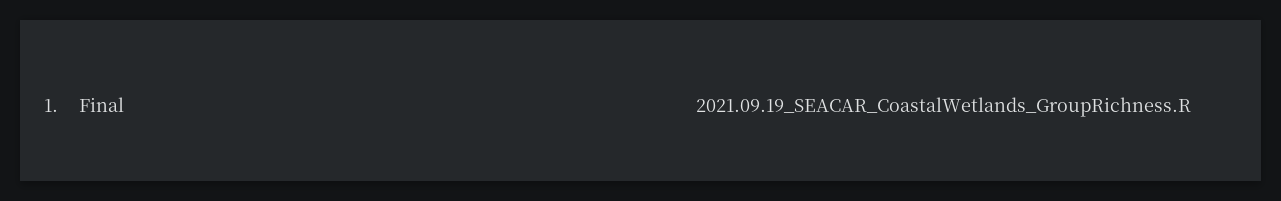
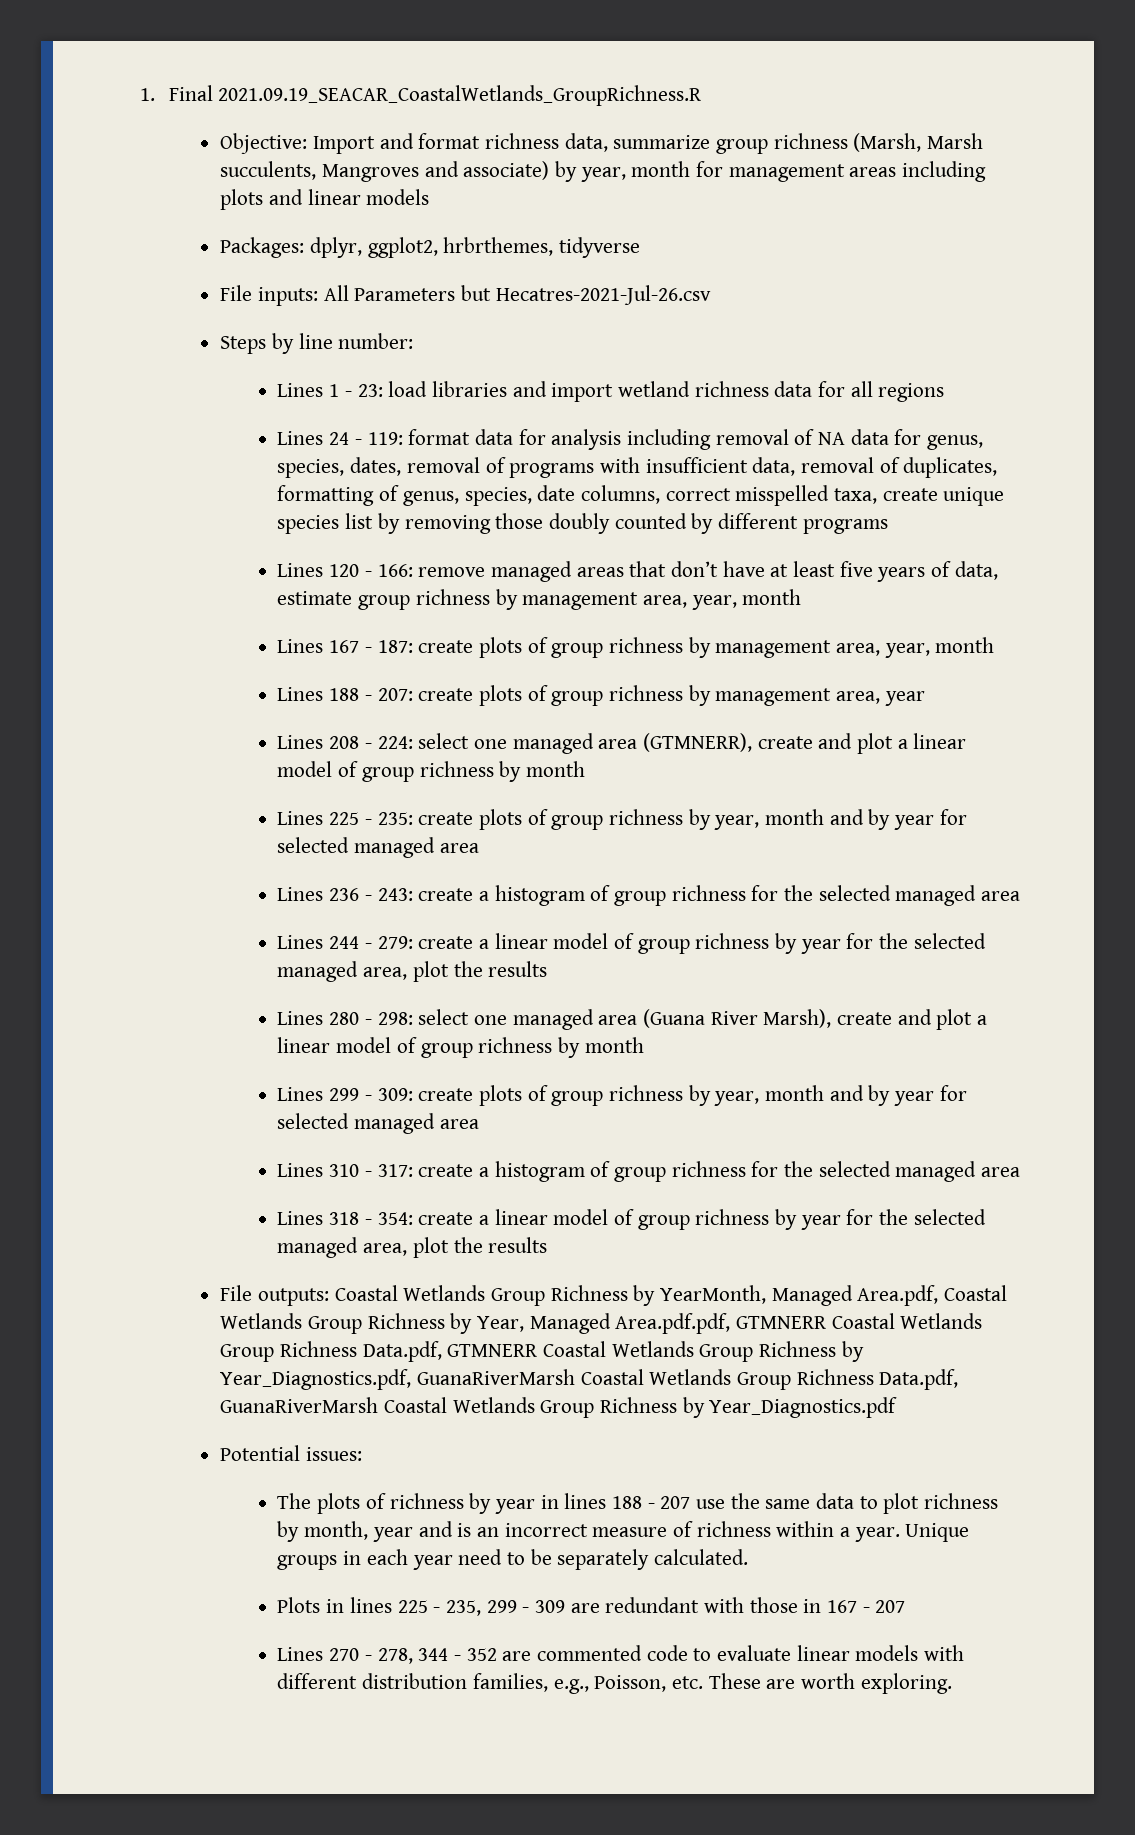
+ Objective: Import and format richness data, summarize group richness (Marsh, Marsh succulents, Mangroves and associate) by year, month for management areas including plots and linear models
+ Packages: dplyr, ggplot2, hrbrthemes, tidyverse
+ File inputs: All Parameters but Hecatres-2021-Jul-26.csv
+ Steps by line number:
+ Lines 1 - 23: load libraries and import wetland richness data for all regions
+ Lines 24 - 119: format data for analysis including removal of NA data for genus, species, dates, removal of programs with insufficient data, removal of duplicates, formatting of genus, species, date columns, correct misspelled taxa, create unique species list by removing those doubly counted by different programs
+ Lines 120 - 166: remove managed areas that don’t have at least five years of data, estimate group richness by management area, year, month
+ Lines 167 - 187: create plots of group richness by management area, year, month
+ Lines 188 - 207: create plots of group richness by management area, year
+ Lines 208 - 224: select one managed area (GTMNERR), create and plot a linear model of group richness by month
+ Lines 225 - 235: create plots of group richness by year, month and by year for selected managed area
+ Lines 236 - 243: create a histogram of group richness for the selected managed area
+ Lines 244 - 279: create a linear model of group richness by year for the selected managed area, plot the results
+ Lines 280 - 298: select one managed area (Guana River Marsh), create and plot a linear model of group richness by month
+ Lines 299 - 309: create plots of group richness by year, month and by year for selected managed area
+ Lines 310 - 317: create a histogram of group richness for the selected managed area
+ Lines 318 - 354: create a linear model of group richness by year for the selected managed area, plot the results
+ File outputs: Coastal Wetlands Group Richness by YearMonth, Managed Area.pdf, Coastal Wetlands Group Richness by Year, Managed Area.pdf.pdf, GTMNERR Coastal Wetlands Group Richness Data.pdf, GTMNERR Coastal Wetlands Group Richness by Year_Diagnostics.pdf, GuanaRiverMarsh Coastal Wetlands Group Richness Data.pdf, GuanaRiverMarsh Coastal Wetlands Group Richness by Year_Diagnostics.pdf
+ Potential issues:
+ The plots of richness by year in lines 188 - 207 use the same data to plot richness by month, year and is an incorrect measure of richness within a year. Unique groups in each year need to be separately calculated.
+ Plots in lines 225 - 235, 299 - 309 are redundant with those in 167 - 207
+ Lines 270 - 278, 344 - 352 are commented code to evaluate linear models with different distribution families, e.g., Poisson, etc. These are worth exploring.

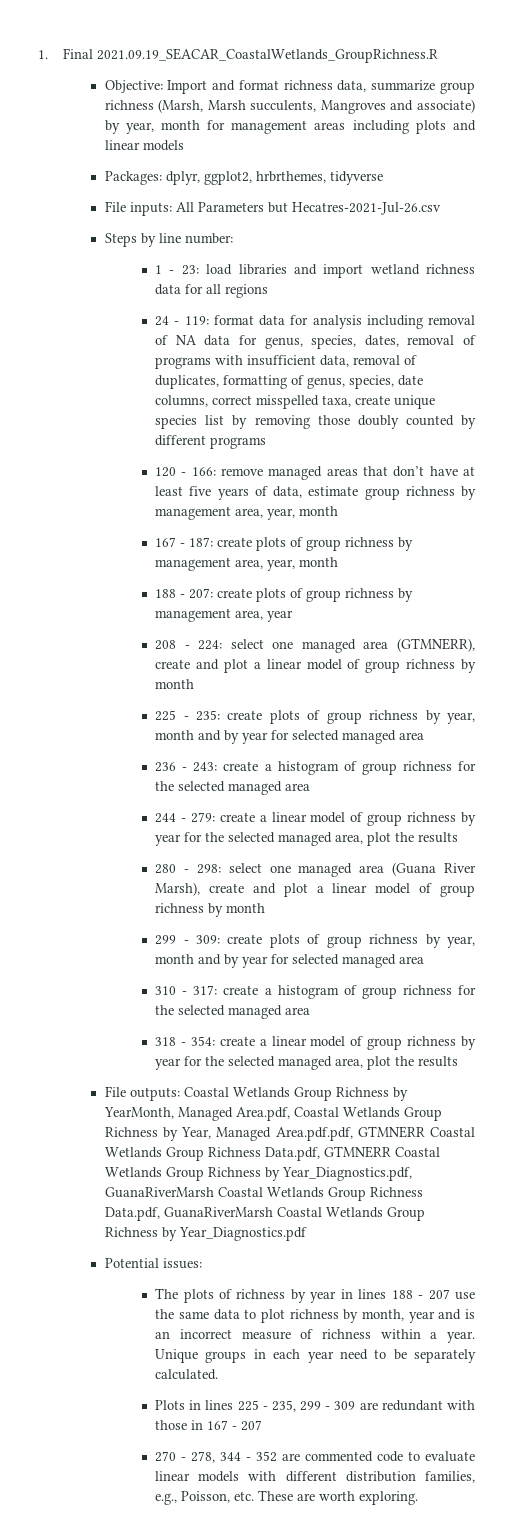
- Lines 1 - 23: load libraries and import wetland richness data for all regions
+ 1 - 23: load libraries and import wetland richness data for all regions
- Lines 24 - 119: format data for analysis including removal of NA data for genus, species, dates, removal of programs with insufficient data, removal of duplicates, formatting of genus, species, date columns, correct misspelled taxa, create unique species list by removing those doubly counted by different programs
+ 24 - 119: format data for analysis including removal of NA data for genus, species, dates, removal of programs with insufficient data, removal of duplicates, formatting of genus, species, date columns, correct misspelled taxa, create unique species list by removing those doubly counted by different programs
- Lines 120 - 166: remove managed areas that don’t have at least five years of data, estimate group richness by management area, year, month
+ 120 - 166: remove managed areas that don’t have at least five years of data, estimate group richness by management area, year, month
- Lines 167 - 187: create plots of group richness by management area, year, month
+ 167 - 187: create plots of group richness by management area, year, month
- Lines 188 - 207: create plots of group richness by management area, year
+ 188 - 207: create plots of group richness by management area, year
- Lines 208 - 224: select one managed area (GTMNERR), create and plot a linear model of group richness by month
+ 208 - 224: select one managed area (GTMNERR), create and plot a linear model of group richness by month
- Lines 225 - 235: create plots of group richness by year, month and by year for selected managed area
+ 225 - 235: create plots of group richness by year, month and by year for selected managed area
- Lines 236 - 243: create a histogram of group richness for the selected managed area
+ 236 - 243: create a histogram of group richness for the selected managed area
- Lines 244 - 279: create a linear model of group richness by year for the selected managed area, plot the results
+ 244 - 279: create a linear model of group richness by year for the selected managed area, plot the results
- Lines 280 - 298: select one managed area (Guana River Marsh), create and plot a linear model of group richness by month
+ 280 - 298: select one managed area (Guana River Marsh), create and plot a linear model of group richness by month
- Lines 299 - 309: create plots of group richness by year, month and by year for selected managed area
+ 299 - 309: create plots of group richness by year, month and by year for selected managed area
- Lines 310 - 317: create a histogram of group richness for the selected managed area
+ 310 - 317: create a histogram of group richness for the selected managed area
- Lines 318 - 354: create a linear model of group richness by year for the selected managed area, plot the results
+ 318 - 354: create a linear model of group richness by year for the selected managed area, plot the results
- Lines 270 - 278, 344 - 352 are commented code to evaluate linear models with different distribution families, e.g., Poisson, etc. These are worth exploring.
+ 270 - 278, 344 - 352 are commented code to evaluate linear models with different distribution families, e.g., Poisson, etc. These are worth exploring.

